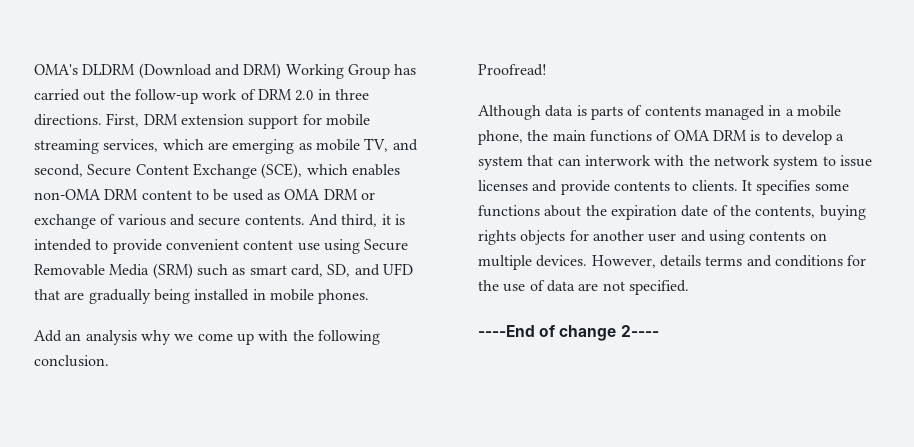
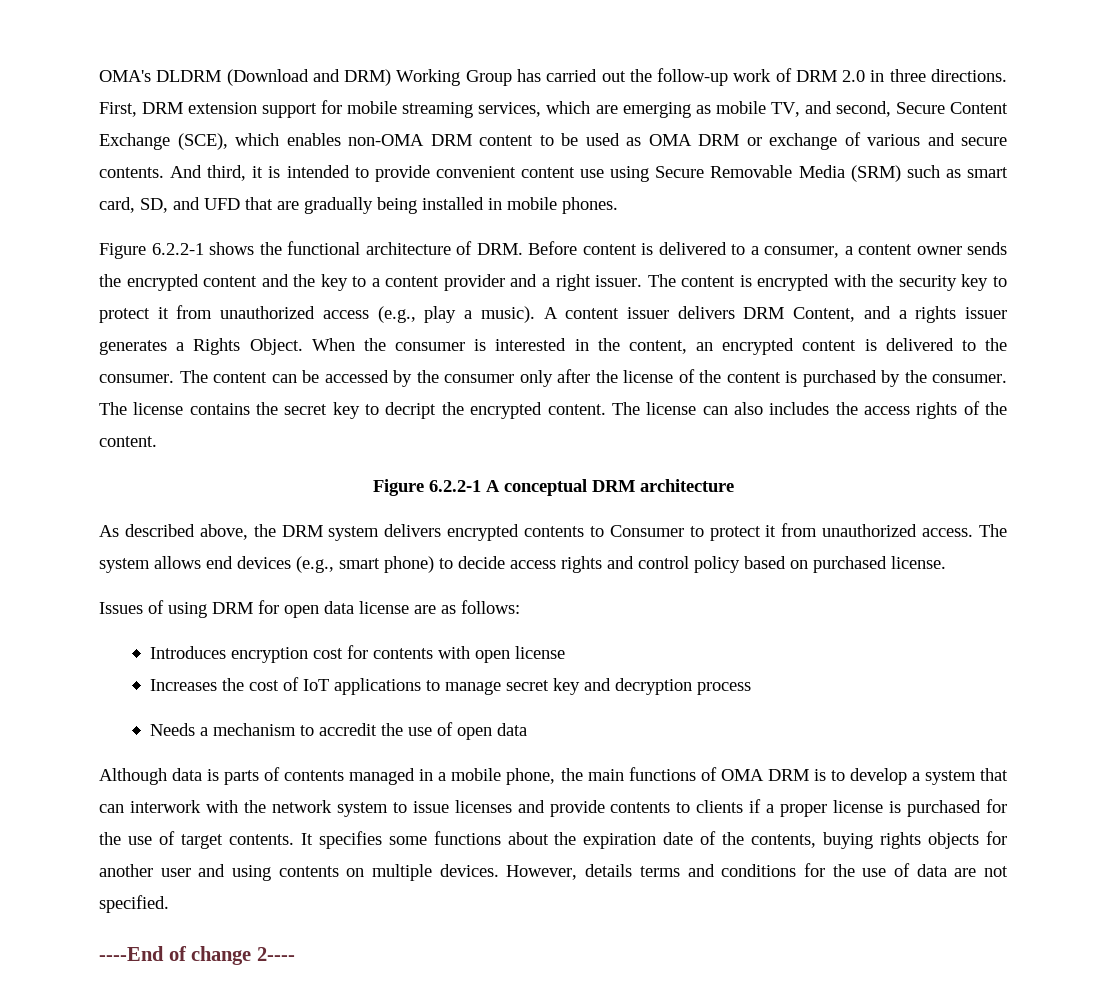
- Add an analysis why we come up with the following conclusion.
- Proofread!
+ Figure 6.2.2-1 shows the functional architecture of DRM. Before content is delivered to a consumer, a content owner sends the encrypted content and the key to a content provider and a right issuer. The content is encrypted with the security key to protect it from unauthorized access (e.g., play a music). A content issuer delivers DRM Content, and a rights issuer generates a Rights Object. When the consumer is interested in the content, an encrypted content is delivered to the consumer. The content can be accessed by the consumer only after the license of the content is purchased by the consumer. The license contains the secret key to decript the encrypted content. The license can also includes the access rights of the content.
+ Figure 6.2.2-1 A conceptual DRM architecture
+ As described above, the DRM system delivers encrypted contents to Consumer to protect it from unauthorized access. The system allows end devices (e.g., smart phone) to decide access rights and control policy based on purchased license.
+ Issues of using DRM for open data license are as follows:
+ Introduces encryption cost for contents with open license
+ Increases the cost of IoT applications to manage secret key and decryption process
+ Needs a mechanism to accredit the use of open data
- Although data is parts of contents managed in a mobile phone, the main functions of OMA DRM is to develop a system that can interwork with the network system to issue licenses and provide contents to clients.
+ Although data is parts of contents managed in a mobile phone, the main functions of OMA DRM is to develop a system that can interwork with the network system to issue licenses and provide contents to clients if a proper license is purchased for the use of target contents.

